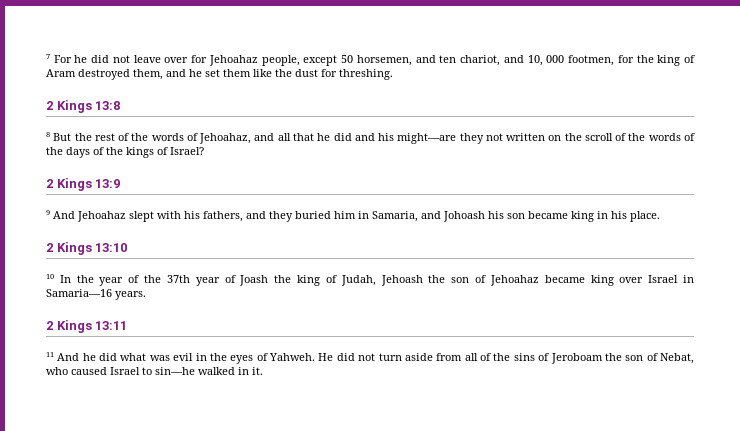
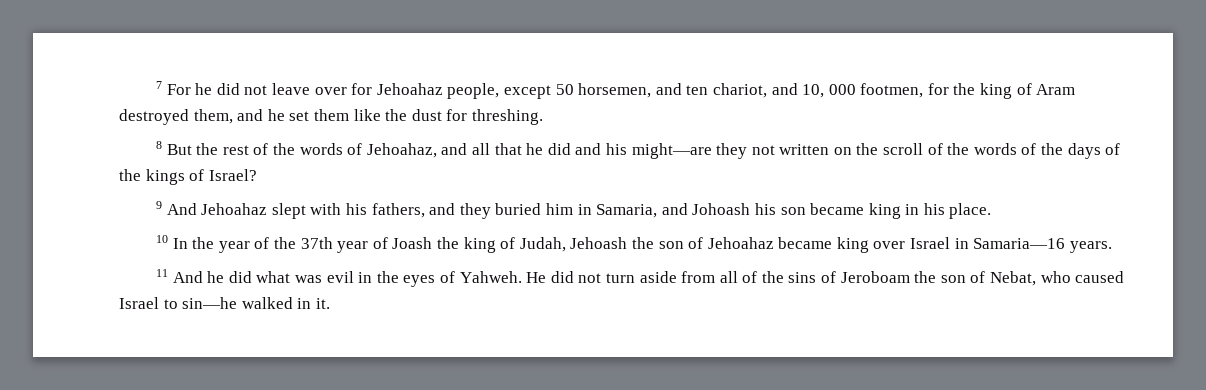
- 2 Kings 13:8
- 2 Kings 13:9
- 2 Kings 13:10
- 2 Kings 13:11

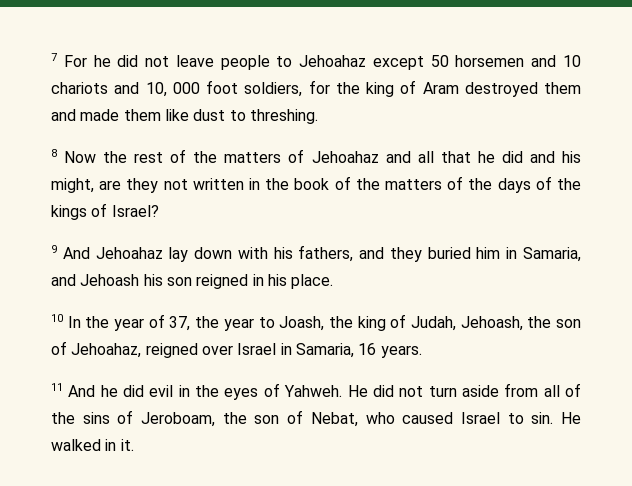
- 7 For he did not leave over for Jehoahaz people, except 50 horsemen, and ten chariot, and 10, 000 footmen, for the king of Aram destroyed them, and he set them like the dust for threshing.
+ 7 For he did not leave people to Jehoahaz except 50 horsemen and 10 chariots and 10, 000 foot soldiers, for the king of Aram destroyed them and made them like dust to threshing.
- 8 But the rest of the words of Jehoahaz, and all that he did and his might—are they not written on the scroll of the words of the days of the kings of Israel?
+ 8 Now the rest of the matters of Jehoahaz and all that he did and his might, are they not written in the book of the matters of the days of the kings of Israel?
- 9 And Jehoahaz slept with his fathers, and they buried him in Samaria, and Johoash his son became king in his place.
+ 9 And Jehoahaz lay down with his fathers, and they buried him in Samaria, and Jehoash his son reigned in his place.
- 10 In the year of the 37th year of Joash the king of Judah, Jehoash the son of Jehoahaz became king over Israel in Samaria—16 years.
+ 10 In the year of 37, the year to Joash, the king of Judah, Jehoash, the son of Jehoahaz, reigned over Israel in Samaria, 16 years.
- 11 And he did what was evil in the eyes of Yahweh.
+ 11 And he did evil in the eyes of Yahweh.
- He did not turn aside from all of the sins of Jeroboam the son of Nebat, who caused Israel to sin—he walked in it.
+ He did not turn aside from all of the sins of Jeroboam, the son of Nebat, who caused Israel to sin. He walked in it.

